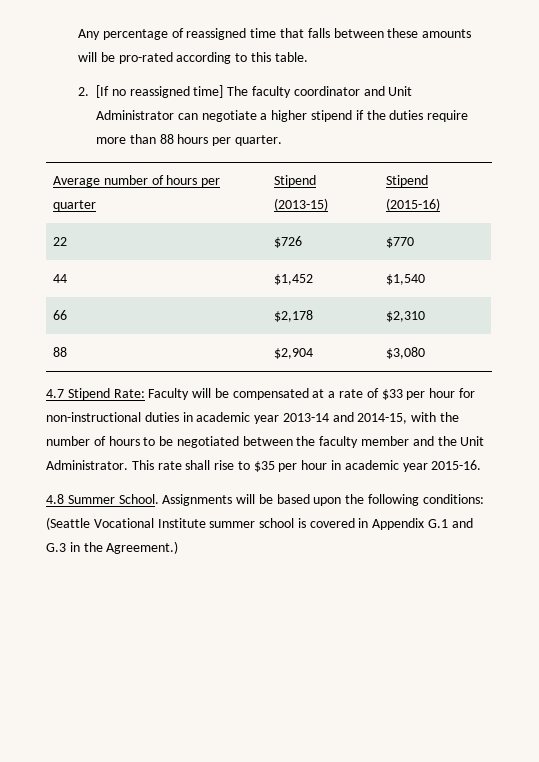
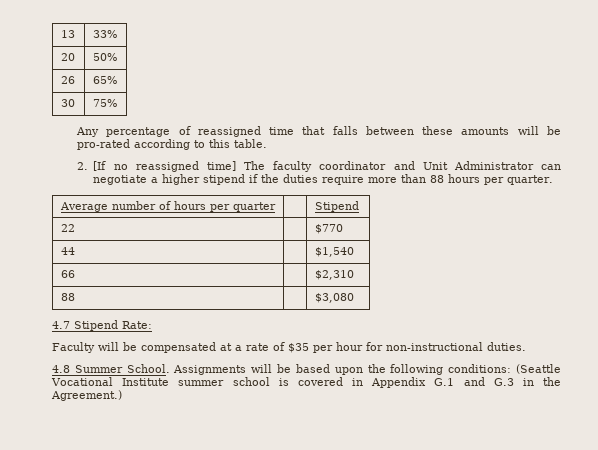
+ 13 | 33%
+ 20 | 50%
+ 26 | 65%
+ 30 | 75%
- Average number of hours per quarter | Stipend (2013-15) | Stipend (2015-16)
+ Average number of hours per quarter | | Stipend
- 22 | $726 | $770
+ 22 | | $770
- 44 | $1,452 | $1,540
+ 44 | | $1,540
- 66 | $2,178 | $2,310
+ 66 | | $2,310
- 88 | $2,904 | $3,080
+ 88 | | $3,080
- 4.7 Stipend Rate: Faculty will be compensated at a rate of $33 per hour for non-instructional duties in academic year 2013-14 and 2014-15, with the number of hours to be negotiated between the faculty member and the Unit Administrator. This rate shall rise to $35 per hour in academic year 2015-16.
+ 4.7 Stipend Rate:
+ Faculty will be compensated at a rate of $35 per hour for non-instructional duties.

